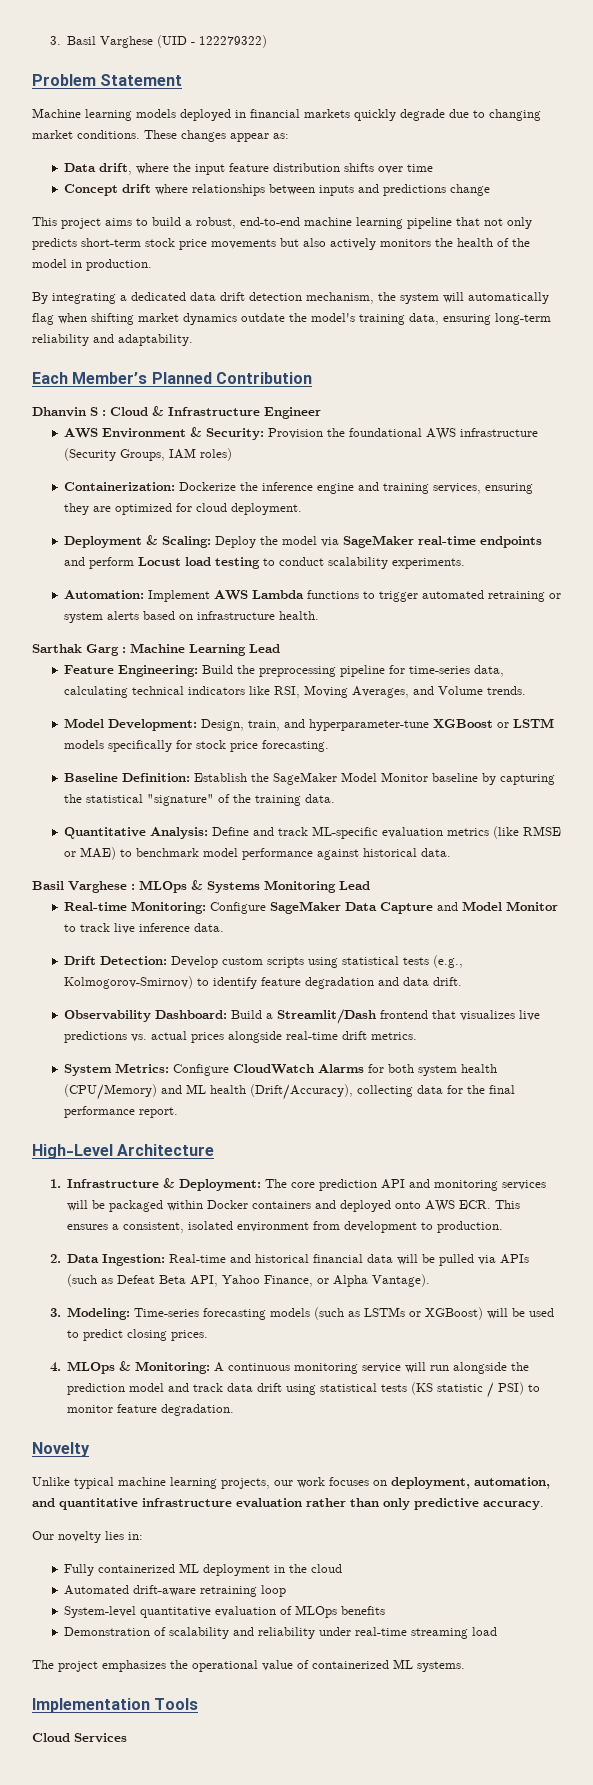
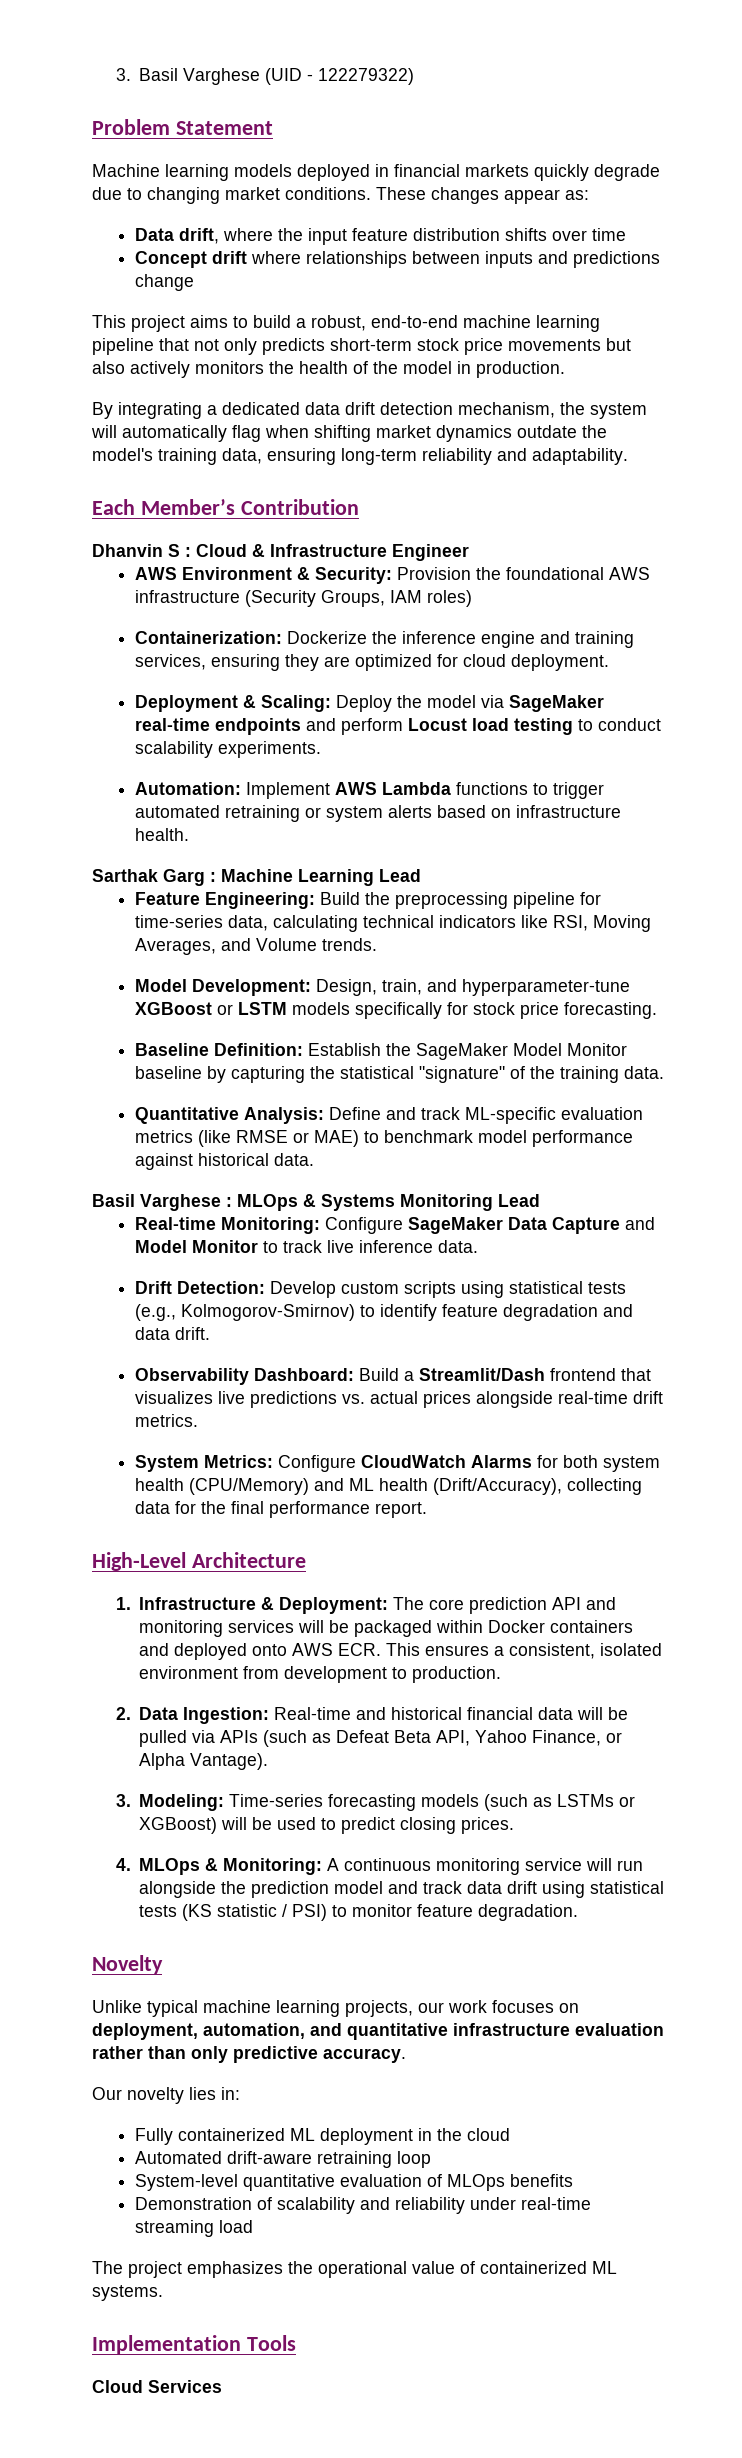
- Each Member’s Planned Contribution
+ Each Member’s Contribution

